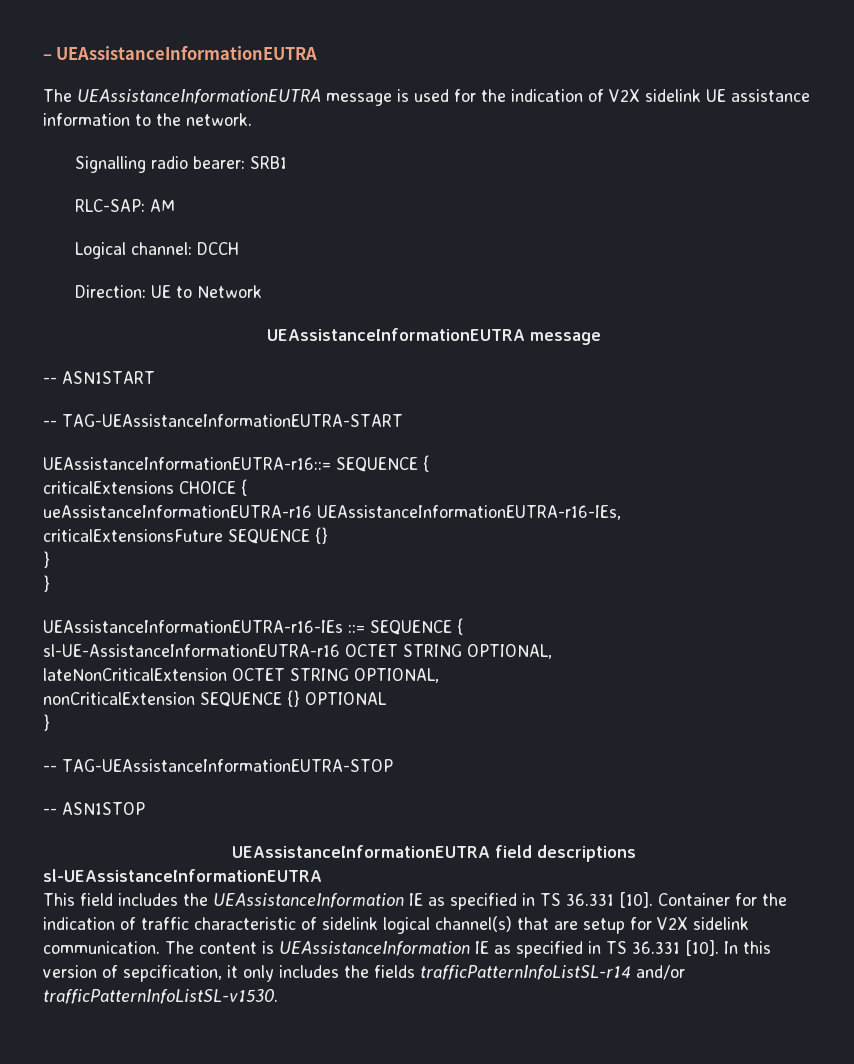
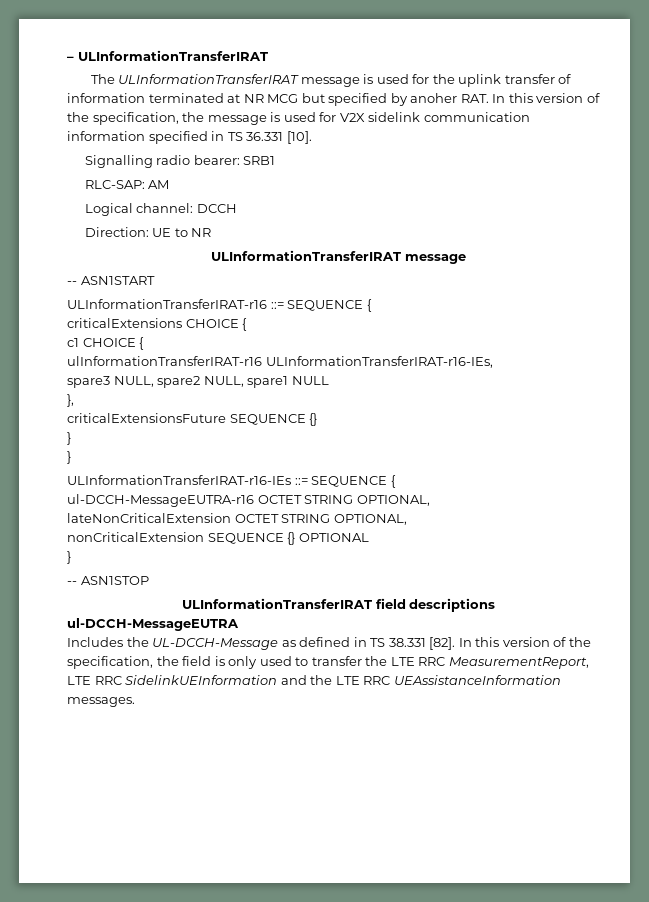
- – UEAssistanceInformationEUTRA
- The UEAssistanceInformationEUTRA message is used for the indication of V2X sidelink UE assistance information to the network.
+ – ULInformationTransferIRAT
+ The ULInformationTransferIRAT message is used for the uplink transfer of information terminated at NR MCG but specified by anoher RAT. In this version of the specification, the message is used for V2X sidelink communication information specified in TS 36.331 [10].
- Direction: UE to Network
- UEAssistanceInformationEUTRA message
+ Direction: UE to NR
+ ULInformationTransferIRAT message
- -- TAG-UEAssistanceInformationEUTRA-START
- UEAssistanceInformationEUTRA-r16::= SEQUENCE {
+ ULInformationTransferIRAT-r16 ::= SEQUENCE {
- ueAssistanceInformationEUTRA-r16 UEAssistanceInformationEUTRA-r16-IEs,
+ c1 CHOICE {
+ ulInformationTransferIRAT-r16 ULInformationTransferIRAT-r16-IEs,
+ spare3 NULL, spare2 NULL, spare1 NULL
+ },
- UEAssistanceInformationEUTRA-r16-IEs ::= SEQUENCE {
- sl-UE-AssistanceInformationEUTRA-r16 OCTET STRING OPTIONAL,
+ ULInformationTransferIRAT-r16-IEs ::= SEQUENCE {
+ ul-DCCH-MessageEUTRA-r16 OCTET STRING OPTIONAL,
- -- TAG-UEAssistanceInformationEUTRA-STOP
- UEAssistanceInformationEUTRA field descriptions
+ ULInformationTransferIRAT field descriptions
- sl-UEAssistanceInformationEUTRA
- This field includes the UEAssistanceInformation IE as specified in TS 36.331 [10]. Container for the indication of traffic characteristic of sidelink logical channel(s) that are setup for V2X sidelink communication. The content is UEAssistanceInformation IE as specified in TS 36.331 [10]. In this version of sepcification, it only includes the fields trafficPatternInfoListSL-r14 and/or trafficPatternInfoListSL-v1530.
+ ul-DCCH-MessageEUTRA
+ Includes the UL-DCCH-Message as defined in TS 38.331 [82]. In this version of the specification, the field is only used to transfer the LTE RRC MeasurementReport, LTE RRC SidelinkUEInformation and the LTE RRC UEAssistanceInformation messages.

